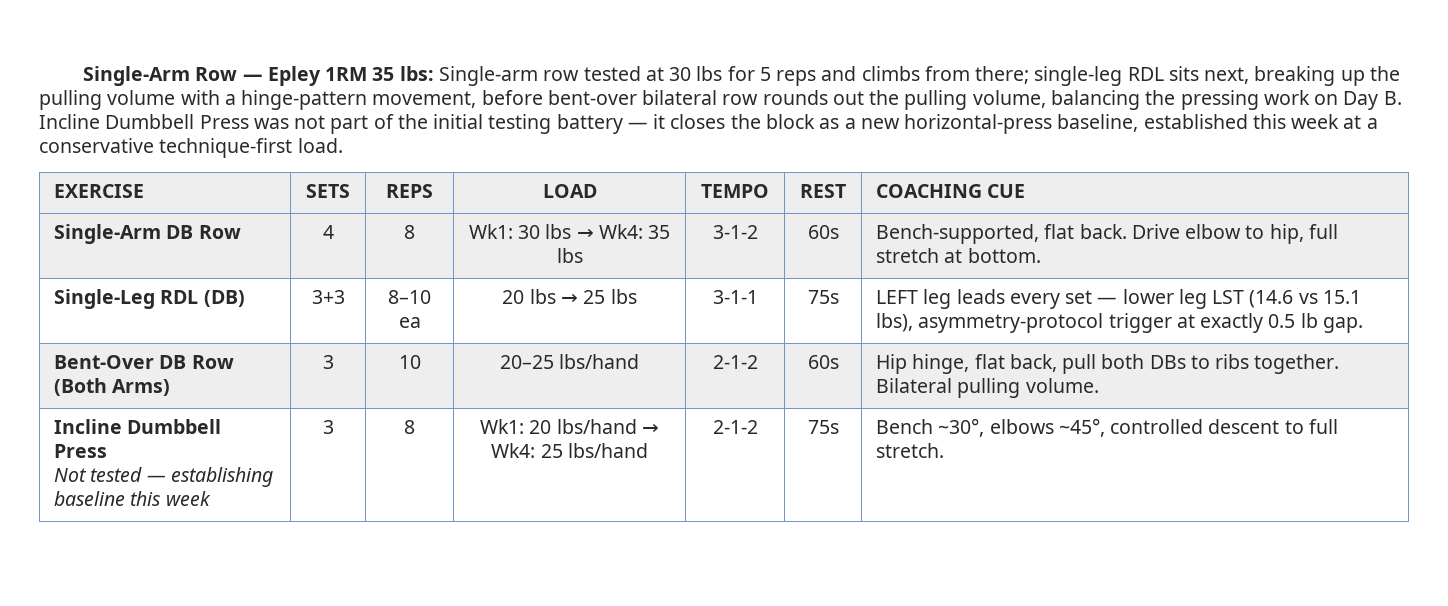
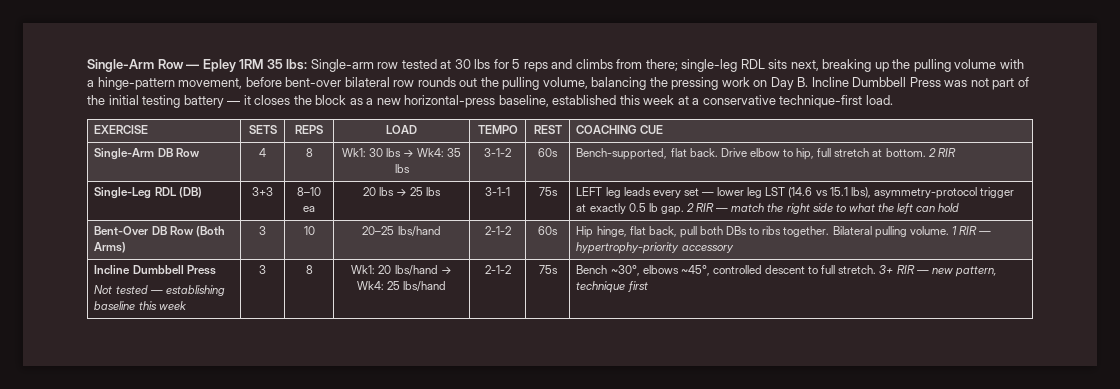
- Single-Arm DB Row | 4 | 8 | Wk1: 30 lbs → Wk4: 35 lbs | 3-1-2 | 60s | Bench-supported, flat back. Drive elbow to hip, full stretch at bottom.
+ Single-Arm DB Row | 4 | 8 | Wk1: 30 lbs → Wk4: 35 lbs | 3-1-2 | 60s | Bench-supported, flat back. Drive elbow to hip, full stretch at bottom. 2 RIR
+ 2 RIR — match the right side to what the left can hold
- Bent-Over DB Row (Both Arms) | 3 | 10 | 20–25 lbs/hand | 2-1-2 | 60s | Hip hinge, flat back, pull both DBs to ribs together. Bilateral pulling volume.
+ Bent-Over DB Row (Both Arms) | 3 | 10 | 20–25 lbs/hand | 2-1-2 | 60s | Hip hinge, flat back, pull both DBs to ribs together. Bilateral pulling volume. 1 RIR — hypertrophy-priority accessory
  Incline Dumbbell Press
- Not tested — establishing baseline this week | 3 | 8 | Wk1: 20 lbs/hand → Wk4: 25 lbs/hand | 2-1-2 | 75s | Bench ~30°, elbows ~45°, controlled descent to full stretch.
+ Not tested — establishing baseline this week | 3 | 8 | Wk1: 20 lbs/hand → Wk4: 25 lbs/hand | 2-1-2 | 75s | Bench ~30°, elbows ~45°, controlled descent to full stretch. 3+ RIR — new pattern, technique first

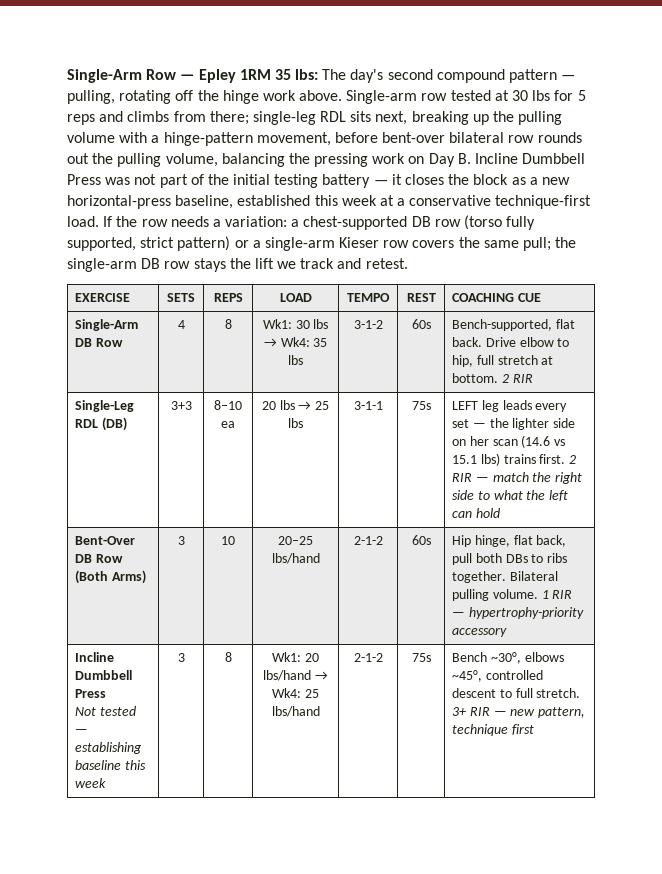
+ The day's second compound pattern — pulling, rotating off the hinge work above.
+ If the row needs a variation: a chest-supported DB row (torso fully supported, strict pattern) or a single-arm Kieser row covers the same pull; the single-arm DB row stays the lift we track and retest.
- LEFT leg leads every set — lower leg LST (14.6 vs 15.1 lbs), asymmetry-protocol trigger at exactly 0.5 lb gap.
+ LEFT leg leads every set — the lighter side on her scan (14.6 vs 15.1 lbs) trains first.

